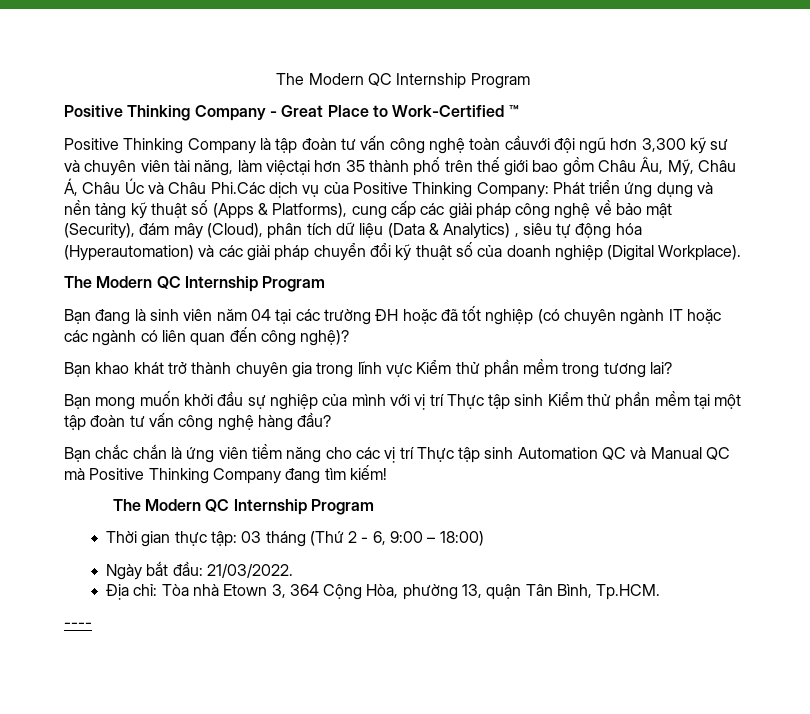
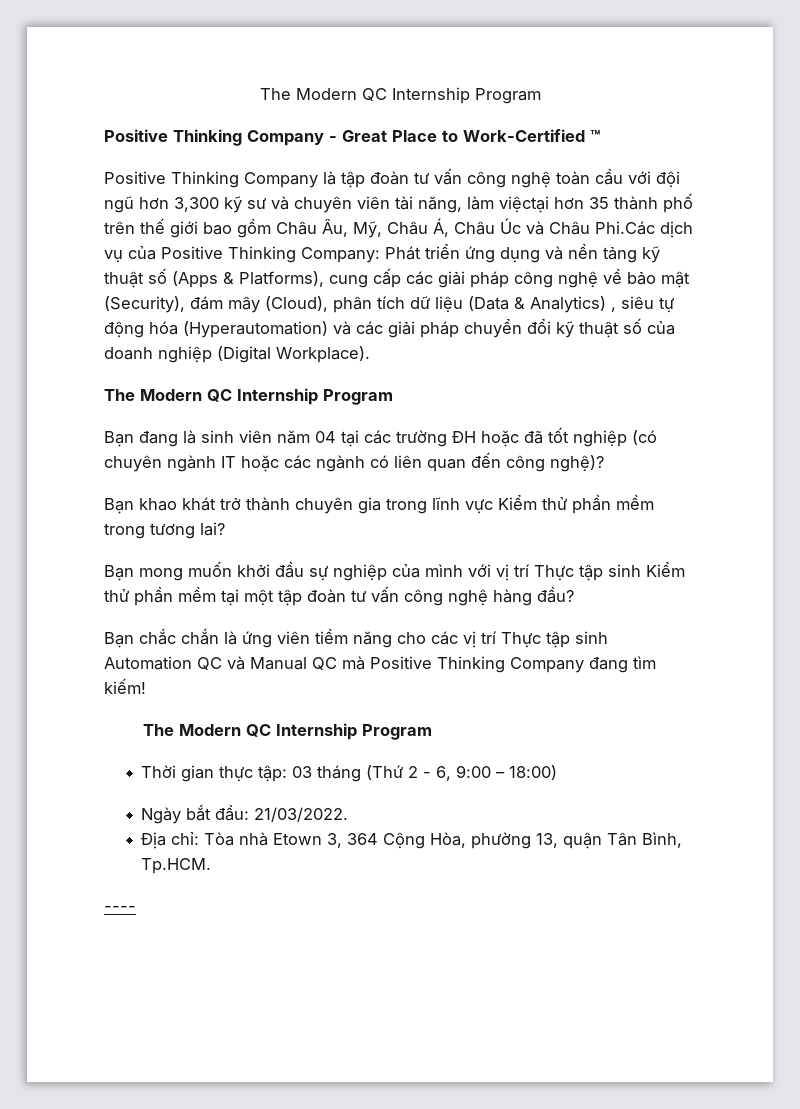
- Positive Thinking Company là tập đoàn tư vấn công nghệ toàn cầuvới đội ngũ hơn 3,300 kỹ sư và chuyên viên tài năng, làm việctại hơn 35 thành phố trên thế giới bao gồm Châu Âu, Mỹ, Châu Á, Châu Úc và Châu Phi.Các dịch vụ của Positive Thinking Company:
+ Positive Thinking Company là tập đoàn tư vấn công nghệ toàn cầu với đội ngũ hơn 3,300 kỹ sư và chuyên viên tài năng, làm việctại hơn 35 thành phố trên thế giới bao gồm Châu Âu, Mỹ, Châu Á, Châu Úc và Châu Phi.Các dịch vụ của Positive Thinking Company:

